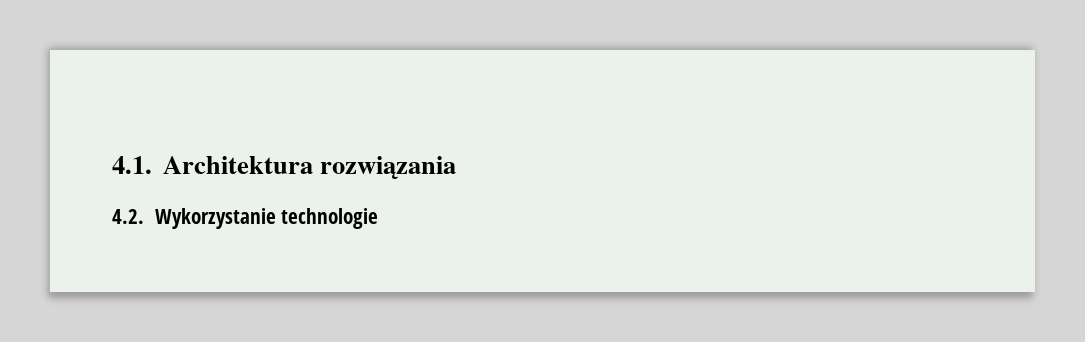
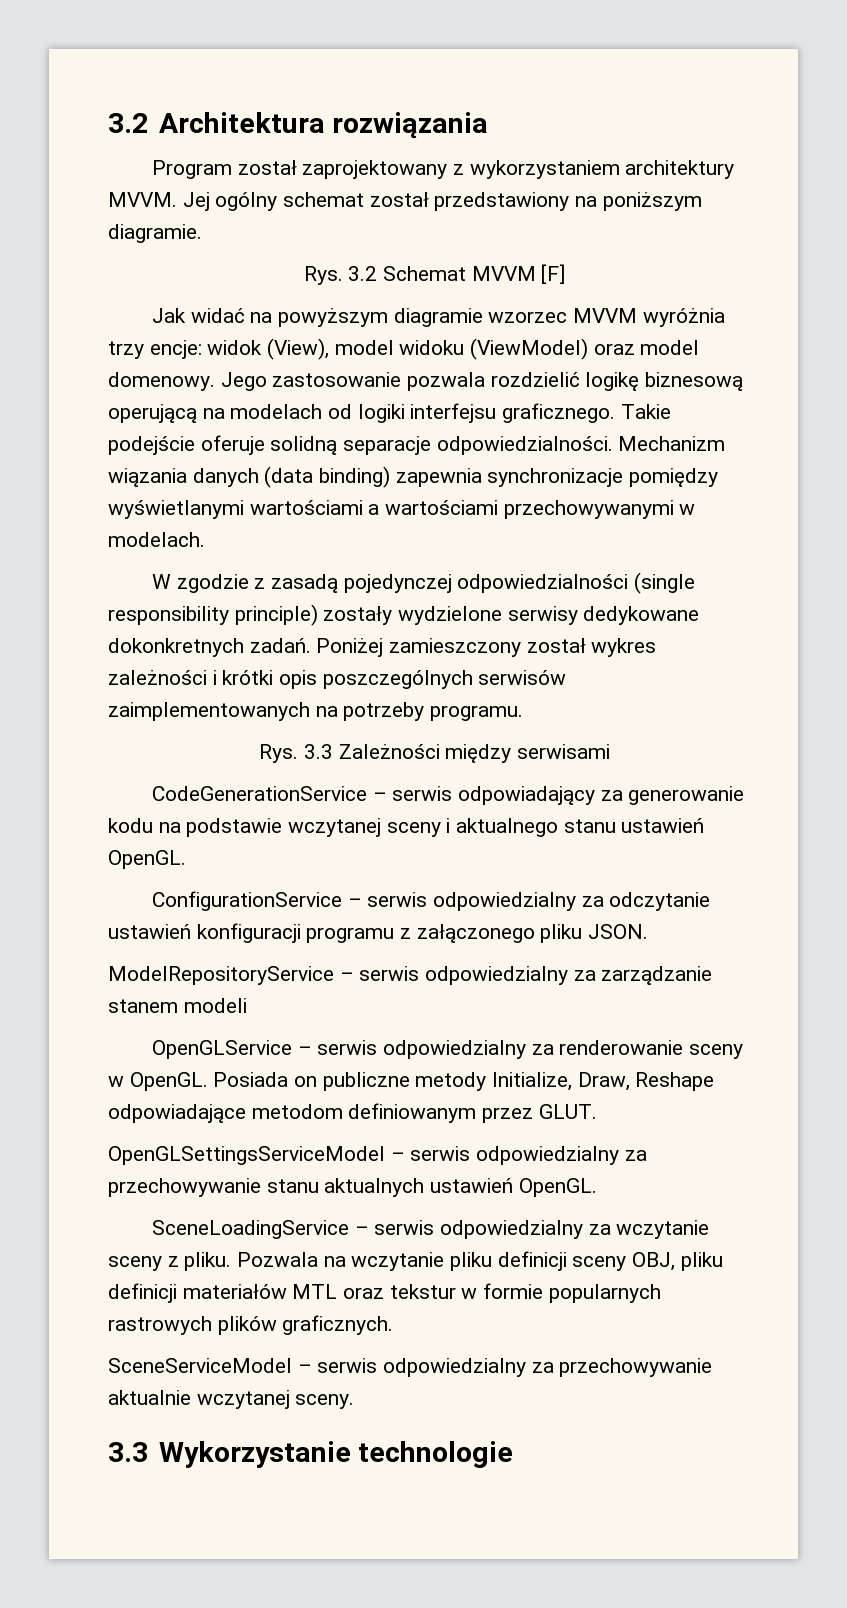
- 4.1. Architektura rozwiązania
+ 3.2 Architektura rozwiązania
- 4.2. Wykorzystanie technologie
+ Program został zaprojektowany z wykorzystaniem architektury MVVM. Jej ogólny schemat został przedstawiony na poniższym diagramie.
+ Rys. 3.2 Schemat MVVM [F]
+ Jak widać na powyższym diagramie wzorzec MVVM wyróżnia trzy encje: widok (View), model widoku (ViewModel) oraz model domenowy. Jego zastosowanie pozwala rozdzielić logikę biznesową operującą na modelach od logiki interfejsu graficznego. Takie podejście oferuje solidną separacje odpowiedzialności. Mechanizm wiązania danych (data binding) zapewnia synchronizacje pomiędzy wyświetlanymi wartościami a wartościami przechowywanymi w modelach.
+ W zgodzie z zasadą pojedynczej odpowiedzialności (single responsibility principle) zostały wydzielone serwisy dedykowane dokonkretnych zadań. Poniżej zamieszczony został wykres zależności i krótki opis poszczególnych serwisów zaimplementowanych na potrzeby programu.
+ Rys. 3.3 Zależności między serwisami
+ CodeGenerationService – serwis odpowiadający za generowanie kodu na podstawie wczytanej sceny i aktualnego stanu ustawień OpenGL.
+ ConfigurationService – serwis odpowiedzialny za odczytanie ustawień konfiguracji programu z załączonego pliku JSON.
+ ModelRepositoryService – serwis odpowiedzialny za zarządzanie stanem modeli
+ OpenGLService – serwis odpowiedzialny za renderowanie sceny w OpenGL. Posiada on publiczne metody Initialize, Draw, Reshape odpowiadające metodom definiowanym przez GLUT.
+ OpenGLSettingsServiceModel – serwis odpowiedzialny za przechowywanie stanu aktualnych ustawień OpenGL.
+ SceneLoadingService – serwis odpowiedzialny za wczytanie sceny z pliku. Pozwala na wczytanie pliku definicji sceny OBJ, pliku definicji materiałów MTL oraz tekstur w formie popularnych rastrowych plików graficznych.
+ SceneServiceModel – serwis odpowiedzialny za przechowywanie aktualnie wczytanej sceny.
+ 3.3 Wykorzystanie technologie

